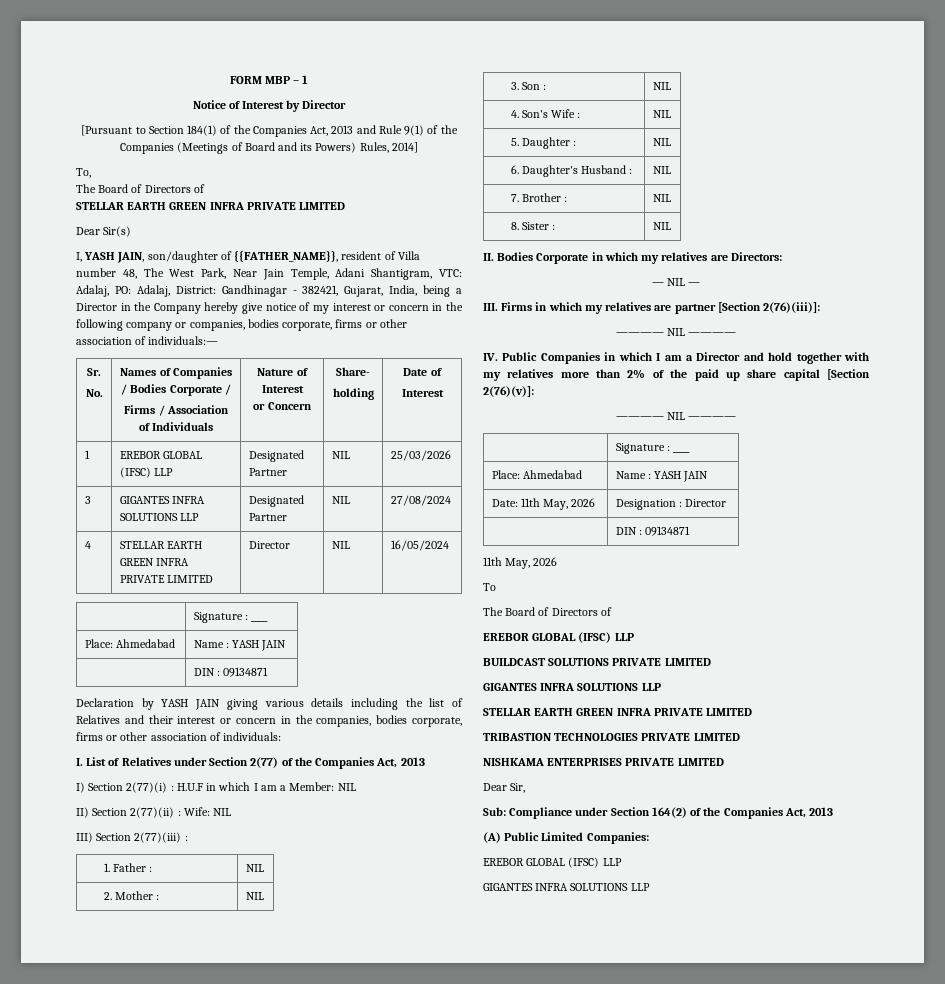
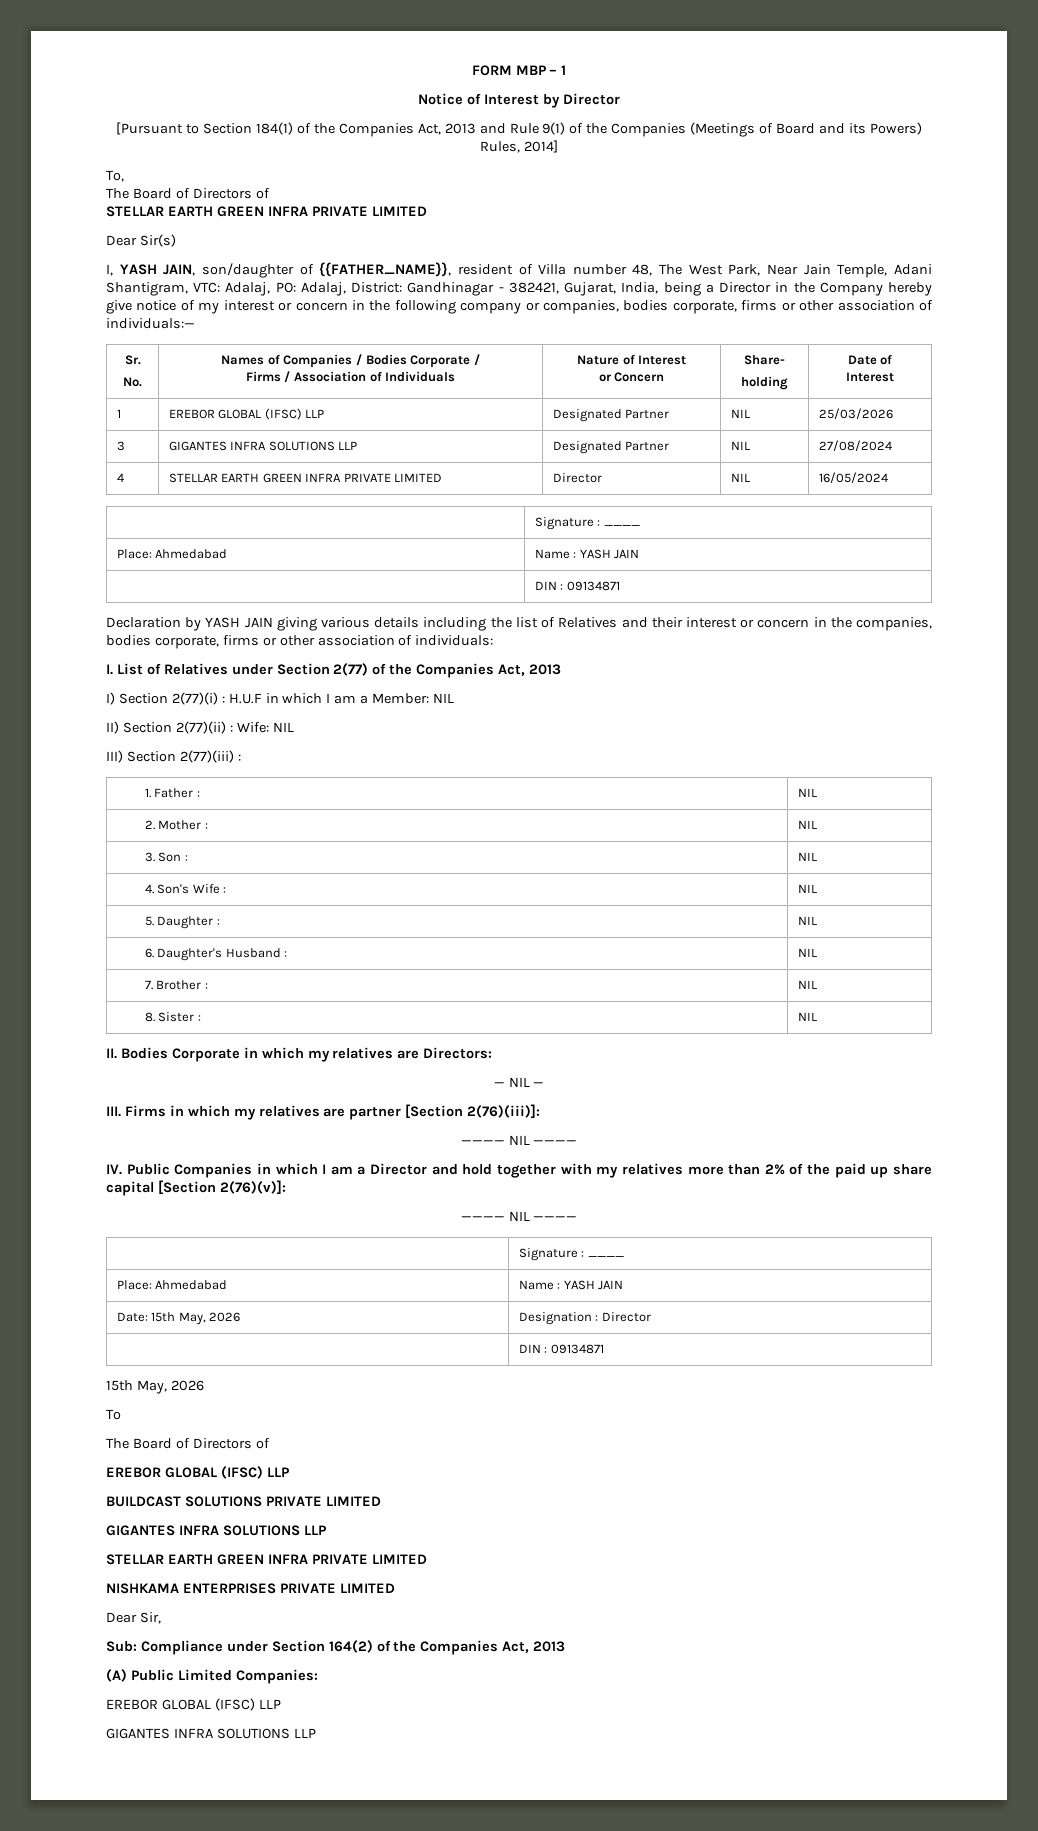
- Date: 11th May, 2026 | Designation : Director
+ Date: 15th May, 2026 | Designation : Director
  | DIN : 09134871
- 11th May, 2026
+ 15th May, 2026
- TRIBASTION TECHNOLOGIES PRIVATE LIMITED

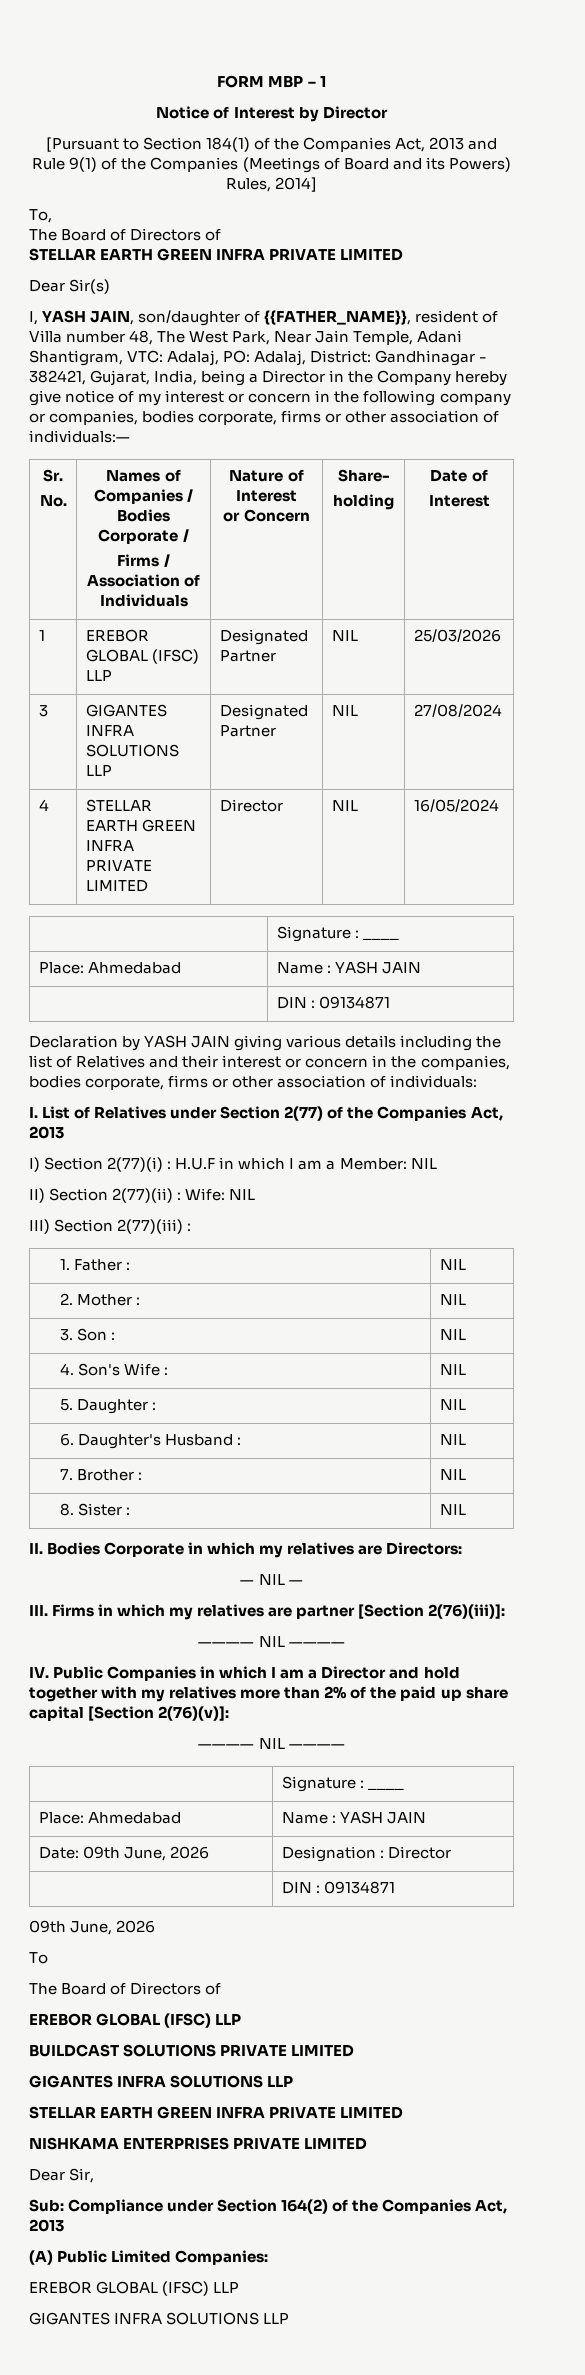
- Date: 15th May, 2026 | Designation : Director
+ Date: 09th June, 2026 | Designation : Director
  | DIN : 09134871
- 15th May, 2026
+ 09th June, 2026

